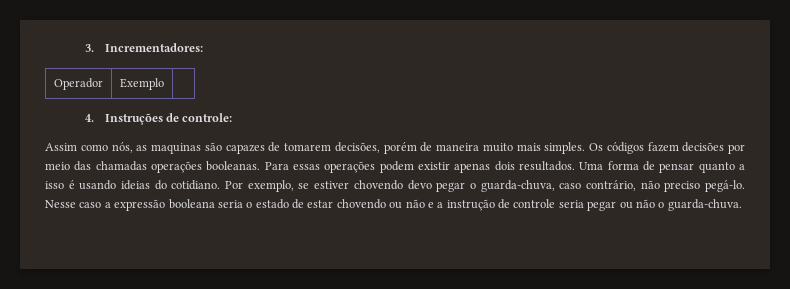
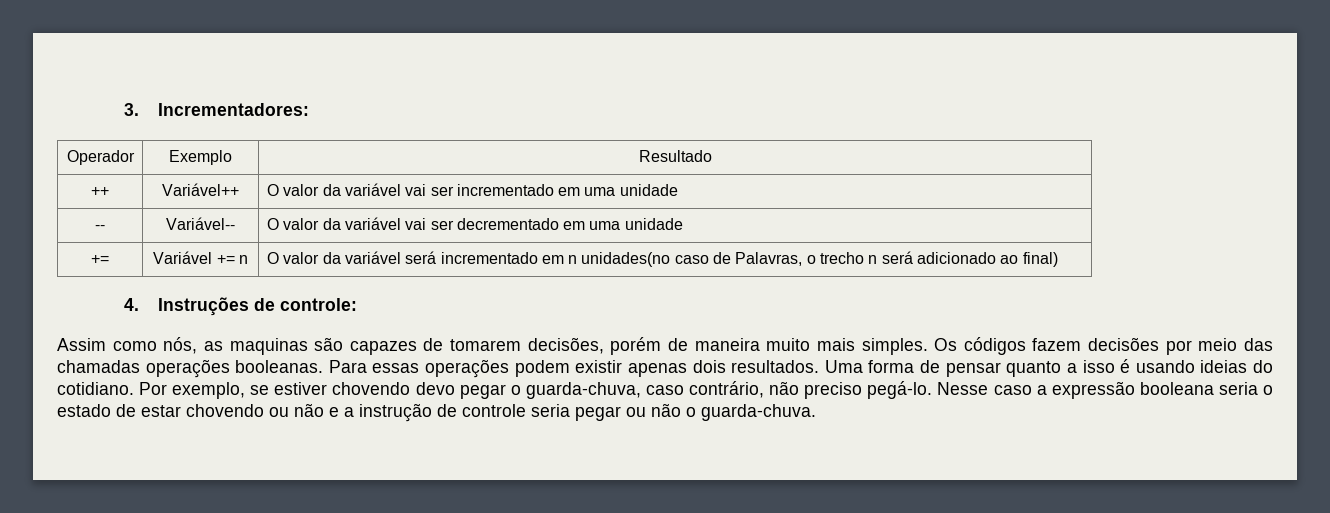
- Operador | Exemplo |
+ Operador | Exemplo | Resultado
+ ++ | Variável++ | O valor da variável vai ser incrementado em uma unidade
+ -- | Variável-- | O valor da variável vai ser decrementado em uma unidade
+ += | Variável += n | O valor da variável será incrementado em n unidades(no caso de Palavras, o trecho n será adicionado ao final)

